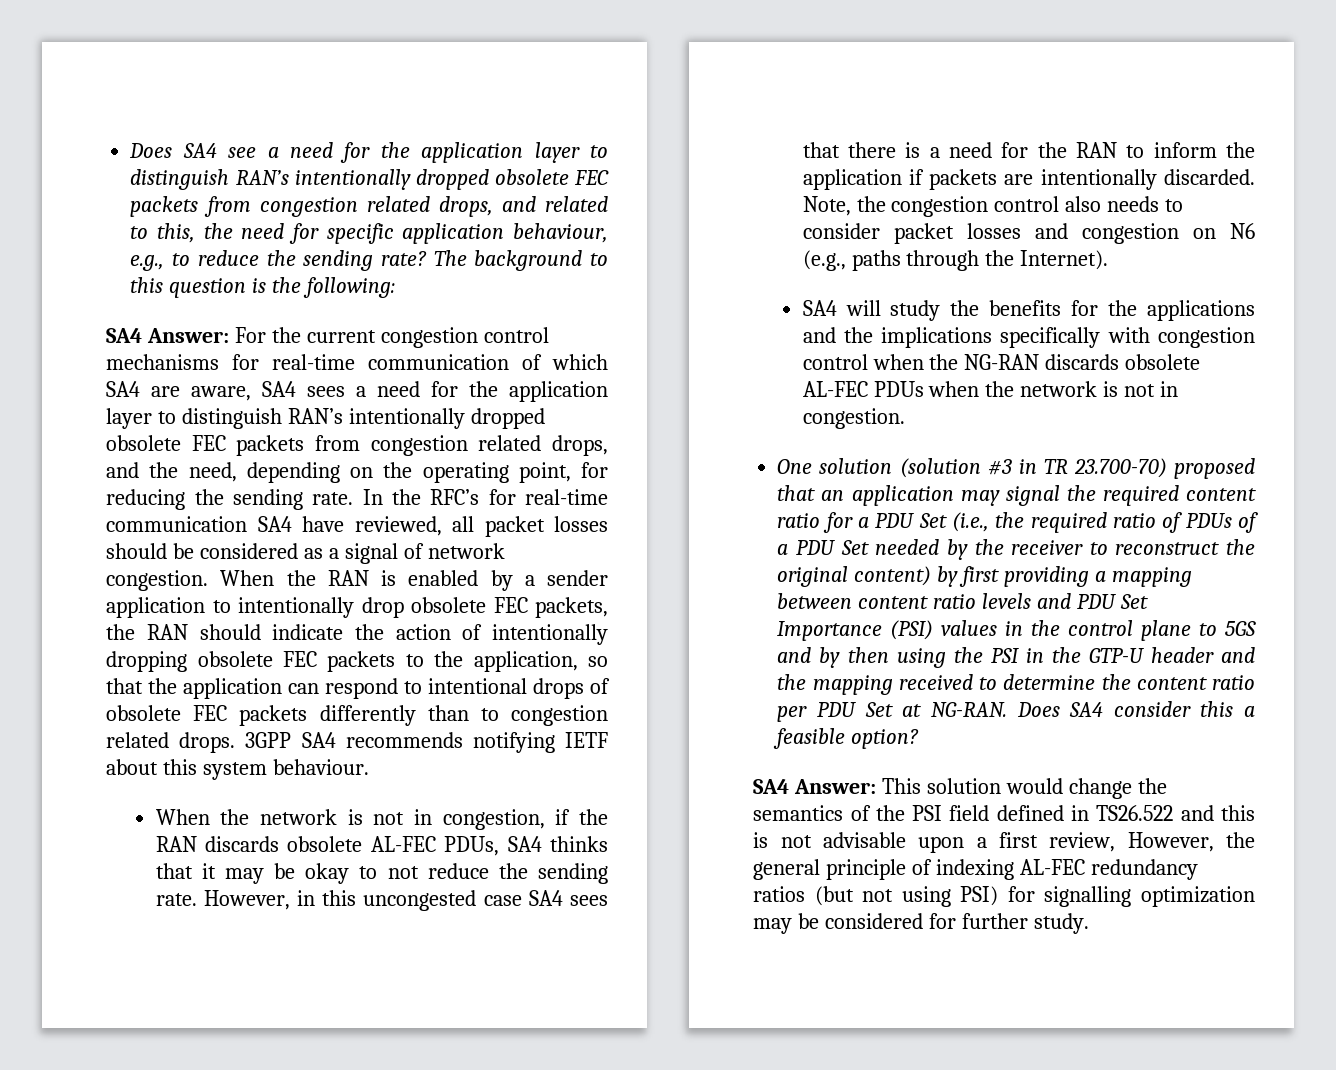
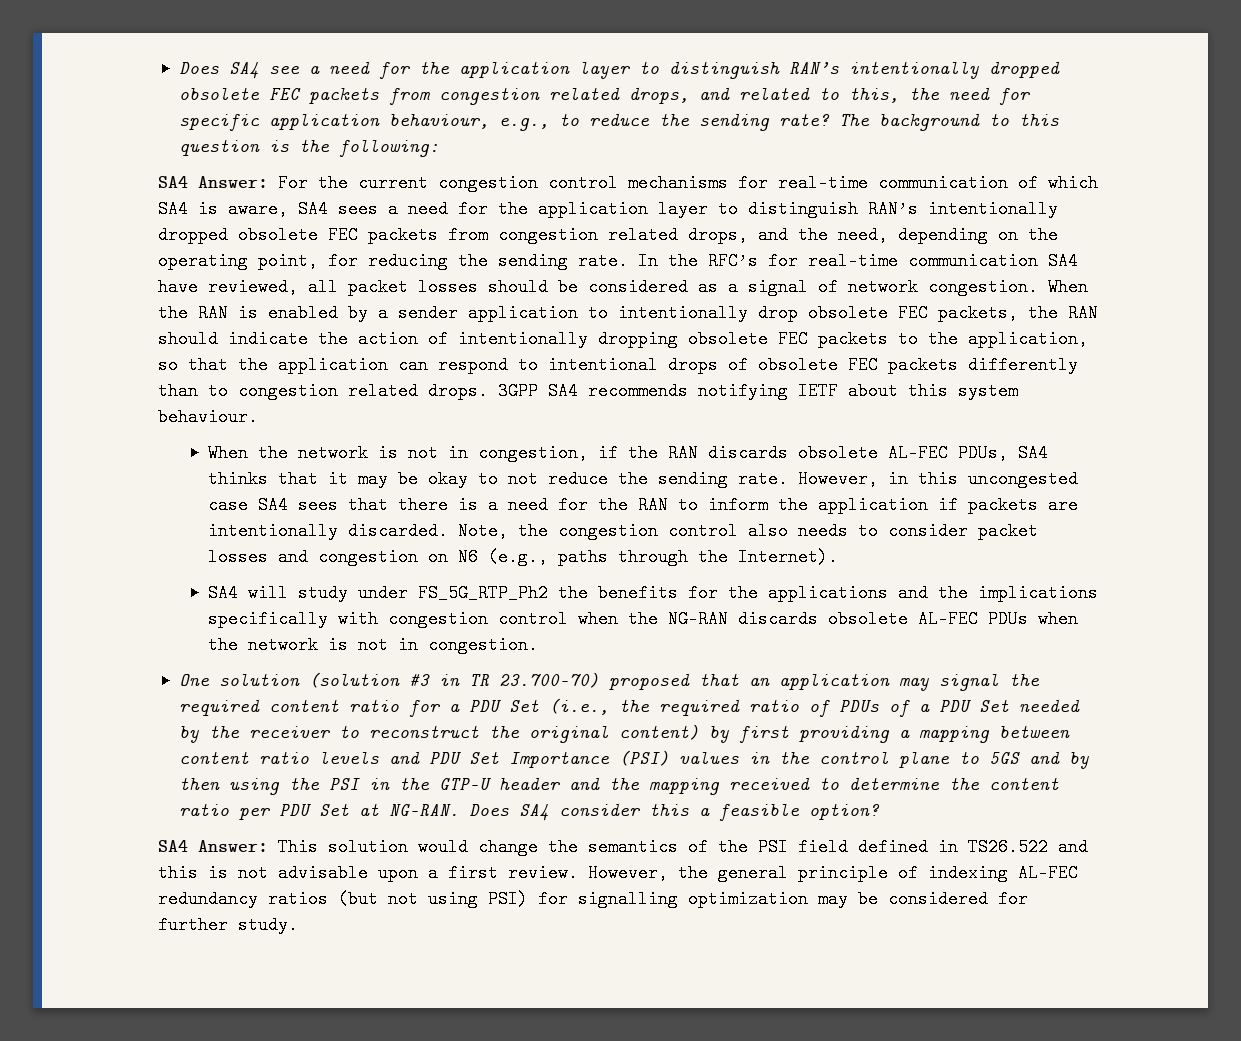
- SA4 Answer: For the current congestion control mechanisms for real-time communication of which SA4 are aware, SA4 sees a need for the application layer to distinguish RAN’s intentionally dropped obsolete FEC packets from congestion related drops, and the need, depending on the operating point, for reducing the sending rate.
+ SA4 Answer: For the current congestion control mechanisms for real-time communication of which SA4 is aware, SA4 sees a need for the application layer to distinguish RAN’s intentionally dropped obsolete FEC packets from congestion related drops, and the need, depending on the operating point, for reducing the sending rate.
- SA4 will study the benefits for the applications and the implications specifically with congestion control when the NG-RAN discards obsolete AL-FEC PDUs when the network is not in congestion.
+ SA4 will study under FS_5G_RTP_Ph2 the benefits for the applications and the implications specifically with congestion control when the NG-RAN discards obsolete AL-FEC PDUs when the network is not in congestion.
- SA4 Answer: This solution would change the semantics of the PSI field defined in TS26.522 and this is not advisable upon a first review, However, the general principle of indexing AL-FEC redundancy ratios (but not using PSI) for signalling optimization may be considered for further study.
+ SA4 Answer: This solution would change the semantics of the PSI field defined in TS26.522 and this is not advisable upon a first review. However, the general principle of indexing AL-FEC redundancy ratios (but not using PSI) for signalling optimization may be considered for further study.

